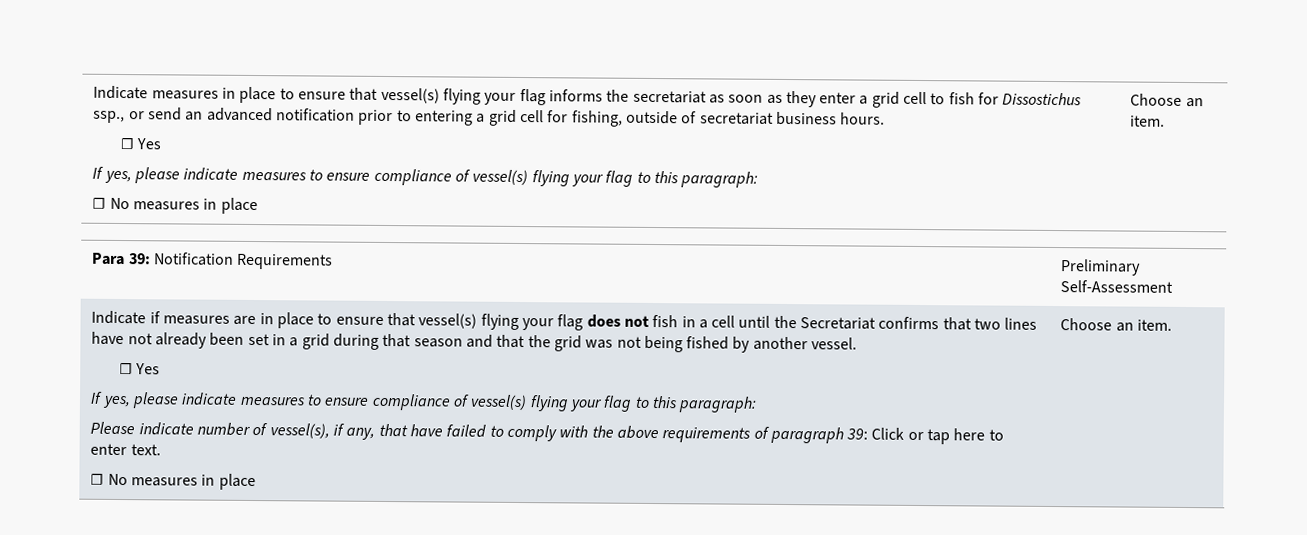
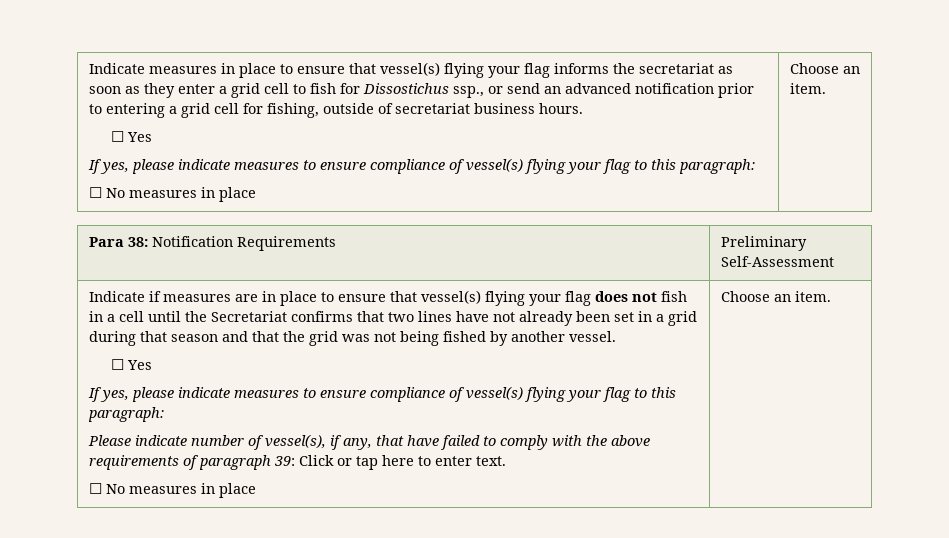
- Para 39: Notification Requirements | Preliminary Self-Assessment
+ Para 38: Notification Requirements | Preliminary Self-Assessment

